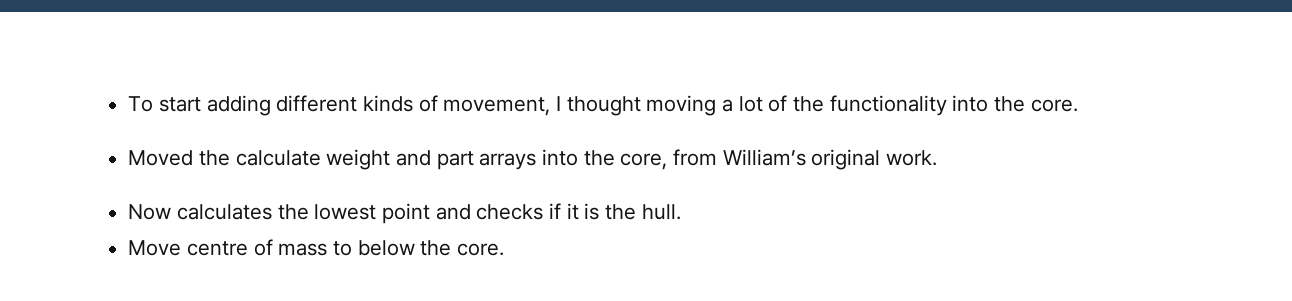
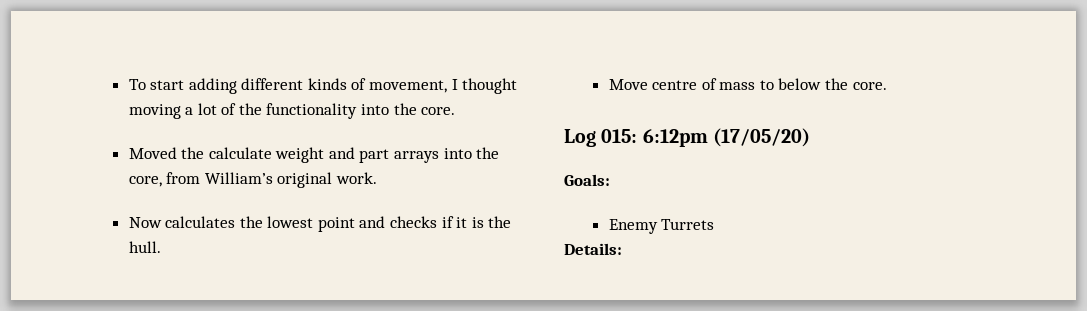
+ Log 015: 6:12pm (17/05/20)
+ Goals:
+ Enemy Turrets
+ Details:

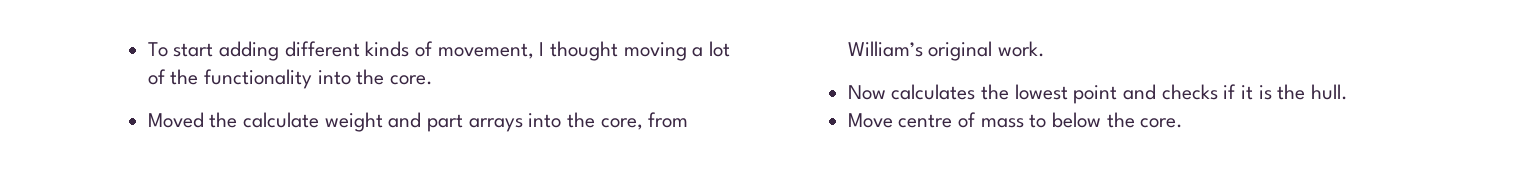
- Log 015: 6:12pm (17/05/20)
- Goals:
- Enemy Turrets
- Details:

